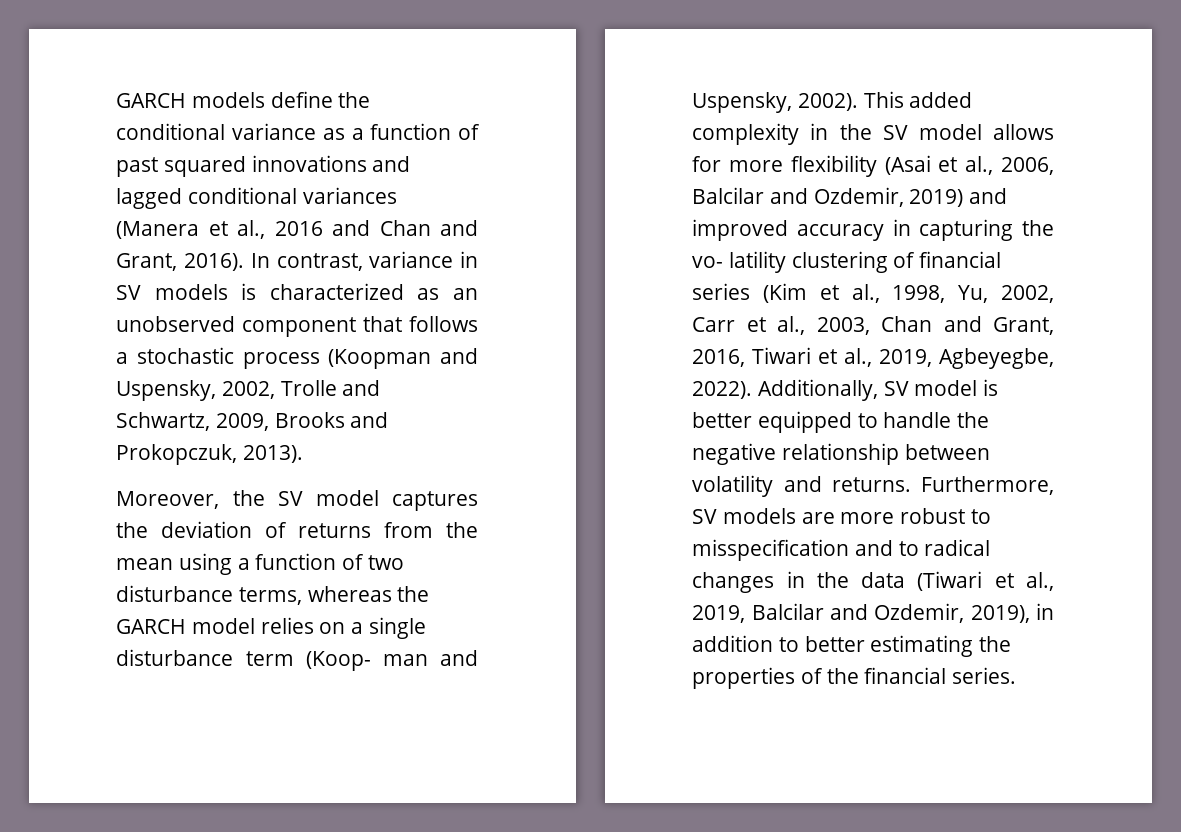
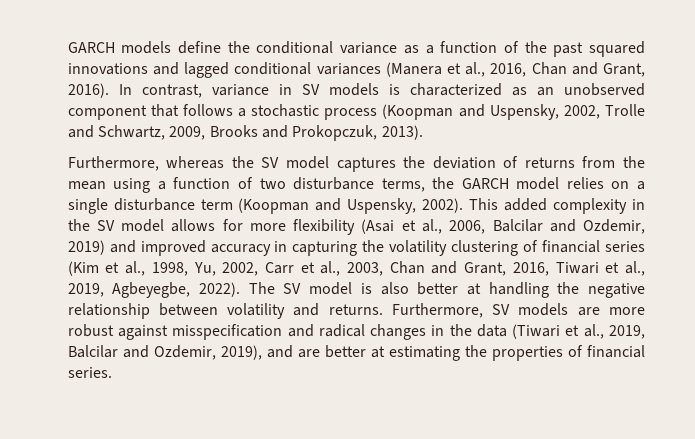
- GARCH models define the conditional variance as a function of past squared innovations and lagged conditional variances (Manera et al., 2016 and Chan and Grant, 2016).
+ GARCH models define the conditional variance as a function of the past squared innovations and lagged conditional variances (Manera et al., 2016, Chan and Grant, 2016).
- Moreover, the SV model captures the deviation of returns from the mean using a function of two disturbance terms, whereas the GARCH model relies on a single disturbance term (Koop- man and Uspensky, 2002).
+ Furthermore, whereas the SV model captures the deviation of returns from the mean using a function of two disturbance terms, the GARCH model relies on a single disturbance term (Koopman and Uspensky, 2002).
- This added complexity in the SV model allows for more flexibility (Asai et al., 2006, Balcilar and Ozdemir, 2019) and improved accuracy in capturing the vo- latility clustering of financial series (Kim et al., 1998, Yu, 2002, Carr et al., 2003, Chan and Grant, 2016, Tiwari et al., 2019, Agbeyegbe, 2022).
+ This added complexity in the SV model allows for more flexibility (Asai et al., 2006, Balcilar and Ozdemir, 2019) and improved accuracy in capturing the volatility clustering of financial series (Kim et al., 1998, Yu, 2002, Carr et al., 2003, Chan and Grant, 2016, Tiwari et al., 2019, Agbeyegbe, 2022).
- Additionally, SV model is better equipped to handle the negative relationship between volatility and returns.
+ The SV model is also better at handling the negative relationship between volatility and returns.
- Furthermore, SV models are more robust to misspecification and to radical changes in the data (Tiwari et al., 2019, Balcilar and Ozdemir, 2019), in addition to better estimating the properties of the financial series.
+ Furthermore, SV models are more robust against misspecification and radical changes in the data (Tiwari et al., 2019, Balcilar and Ozdemir, 2019), and are better at estimating the properties of financial series.

